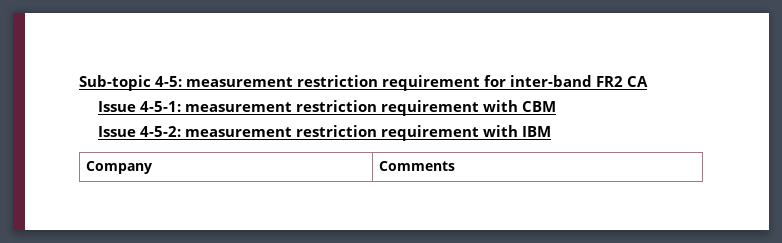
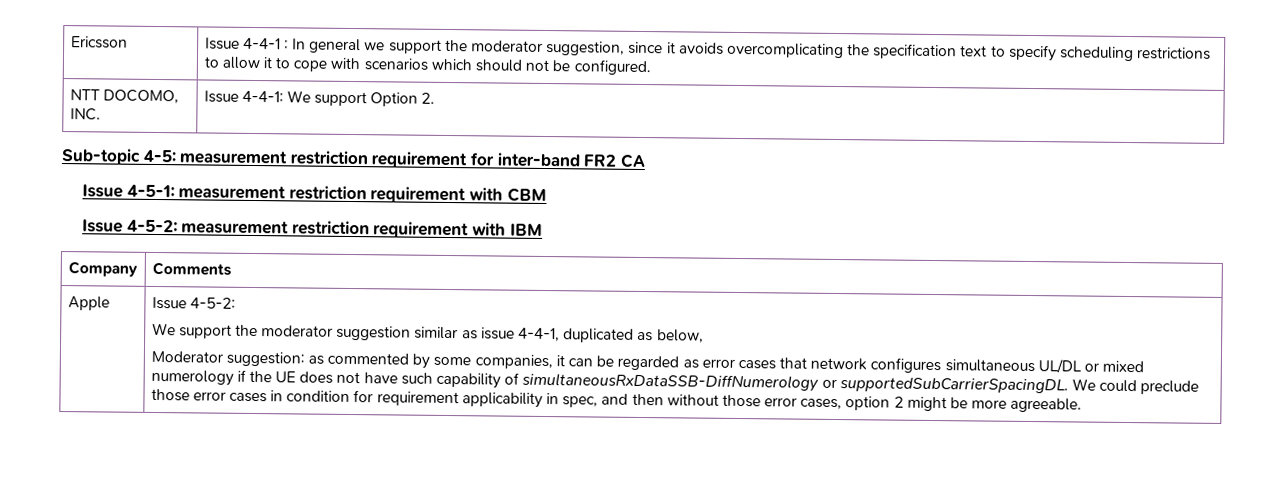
+ Ericsson | Issue 4-4-1 : In general we support the moderator suggestion, since it avoids overcomplicating the specification text to specify scheduling restrictions to allow it to cope with scenarios which should not be configured.
+ NTT DOCOMO, INC. | Issue 4-4-1: We support Option 2.
+ Apple | Issue 4-5-2:
+ We support the moderator suggestion similar as issue 4-4-1, duplicated as below,
+ Moderator suggestion: as commented by some companies, it can be regarded as error cases that network configures simultaneous UL/DL or mixed numerology if the UE does not have such capability of simultaneousRxDataSSB-DiffNumerology or supportedSubCarrierSpacingDL. We could preclude those error cases in condition for requirement applicability in spec, and then without those error cases, option 2 might be more agreeable.

